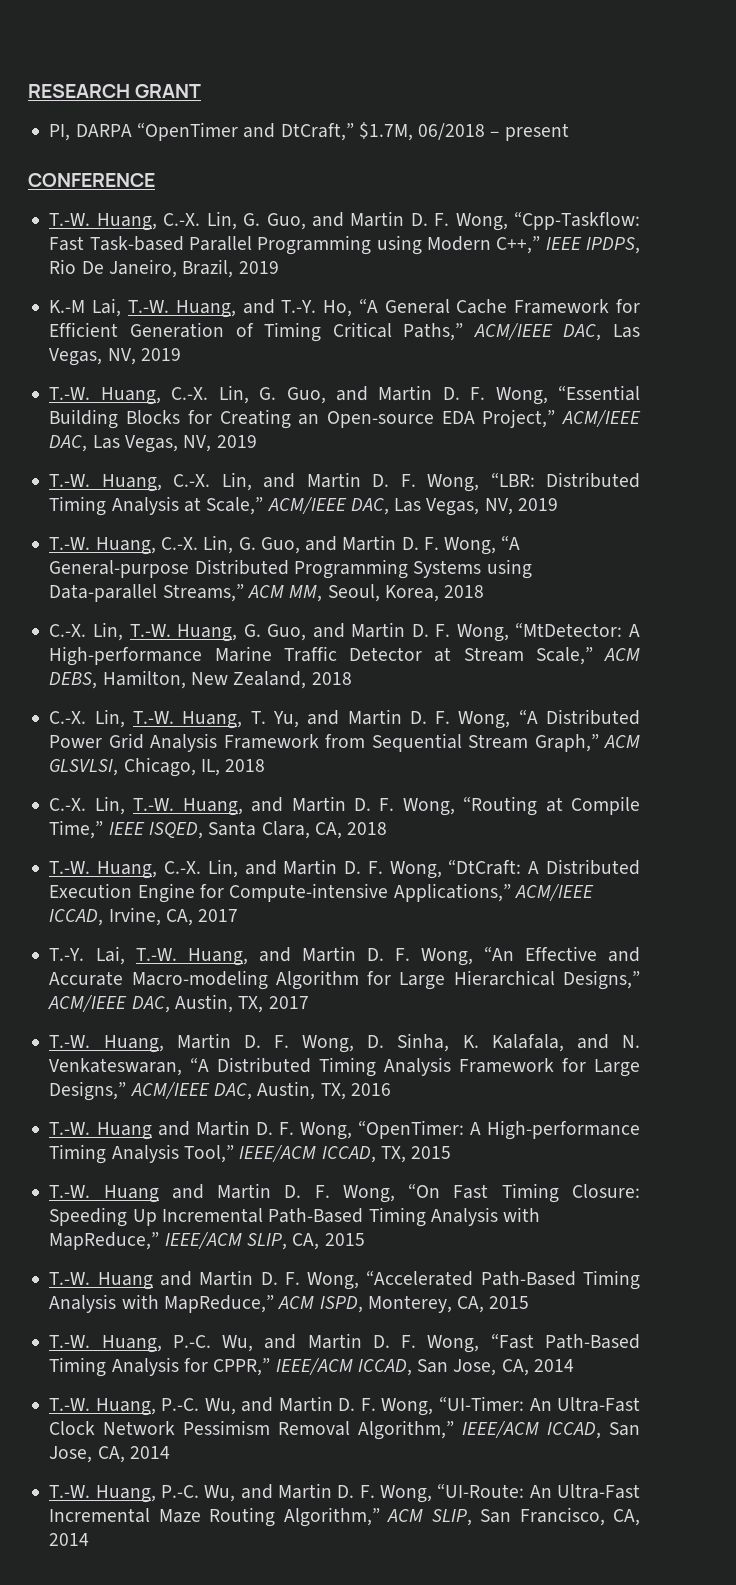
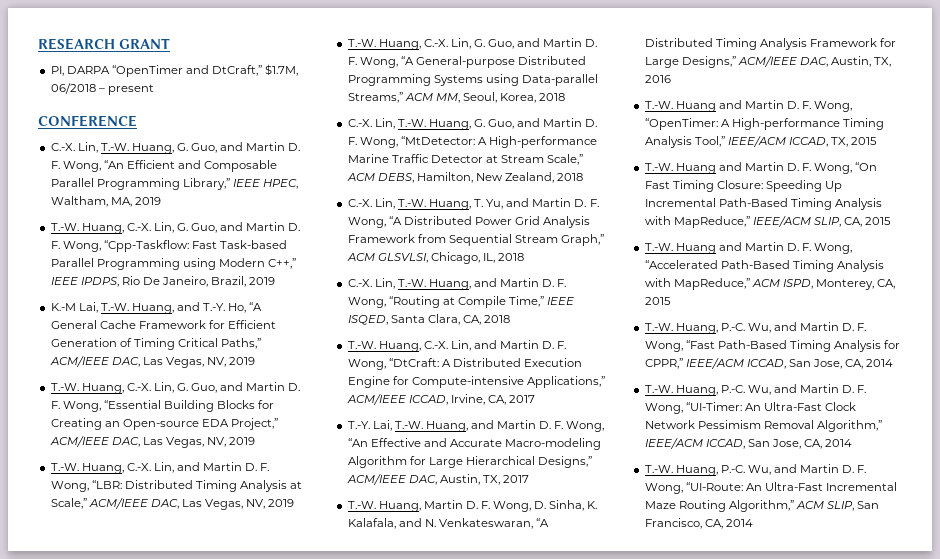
+ C.-X. Lin, T.-W. Huang, G. Guo, and Martin D. F. Wong, “An Efficient and Composable Parallel Programming Library,” IEEE HPEC, Waltham, MA, 2019

